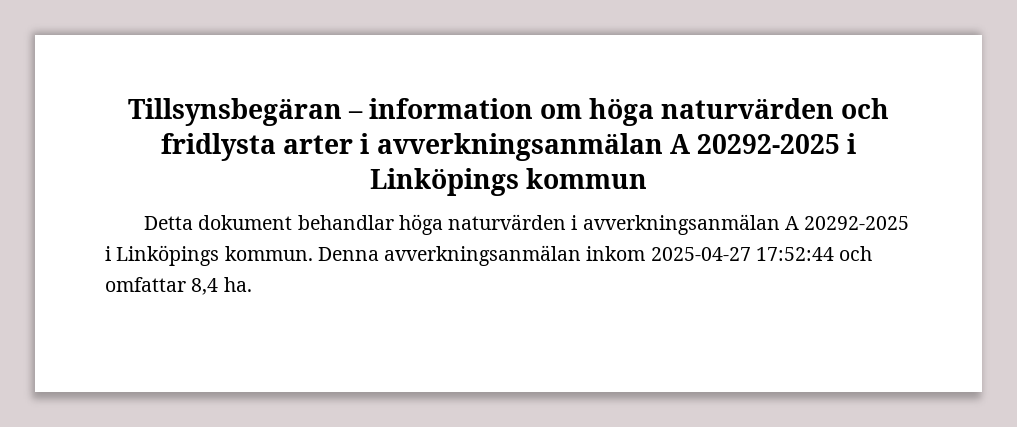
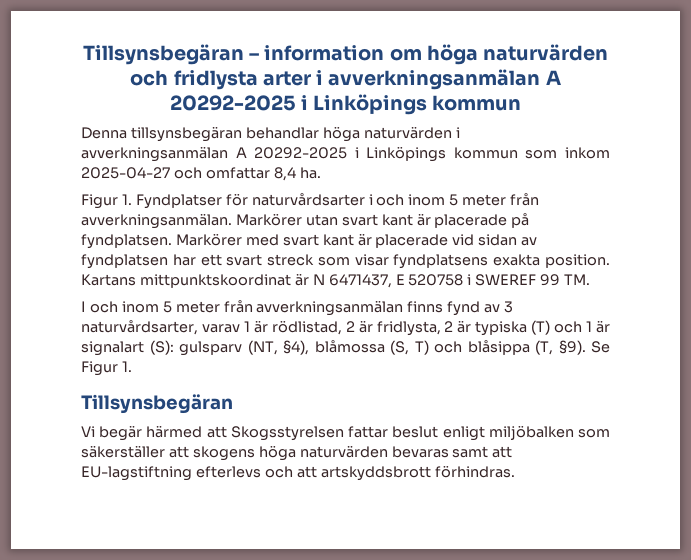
- Detta dokument behandlar höga naturvärden i avverkningsanmälan A 20292-2025 i Linköpings kommun. Denna avverkningsanmälan inkom 2025-04-27 17:52:44 och omfattar 8,4 ha.
+ Denna tillsynsbegäran behandlar höga naturvärden i avverkningsanmälan A 20292-2025 i Linköpings kommun som inkom 2025-04-27 och omfattar 8,4 ha.
+ Figur 1. Fyndplatser för naturvårdsarter i och inom 5 meter från avverkningsanmälan. Markörer utan svart kant är placerade på fyndplatsen. Markörer med svart kant är placerade vid sidan av fyndplatsen har ett svart streck som visar fyndplatsens exakta position. Kartans mittpunktskoordinat är N 6471437, E 520758 i SWEREF 99 TM.
+ I och inom 5 meter från avverkningsanmälan finns fynd av 3 naturvårdsarter, varav 1 är rödlistad, 2 är fridlysta, 2 är typiska (T) och 1 är signalart (S): gulsparv (NT, §4), blåmossa (S, T) och blåsippa (T, §9). Se Figur 1.
+ Tillsynsbegäran
+ Vi begär härmed att Skogsstyrelsen fattar beslut enligt miljöbalken som säkerställer att skogens höga naturvärden bevaras samt att EU-lagstiftning efterlevs och att artskyddsbrott förhindras.

